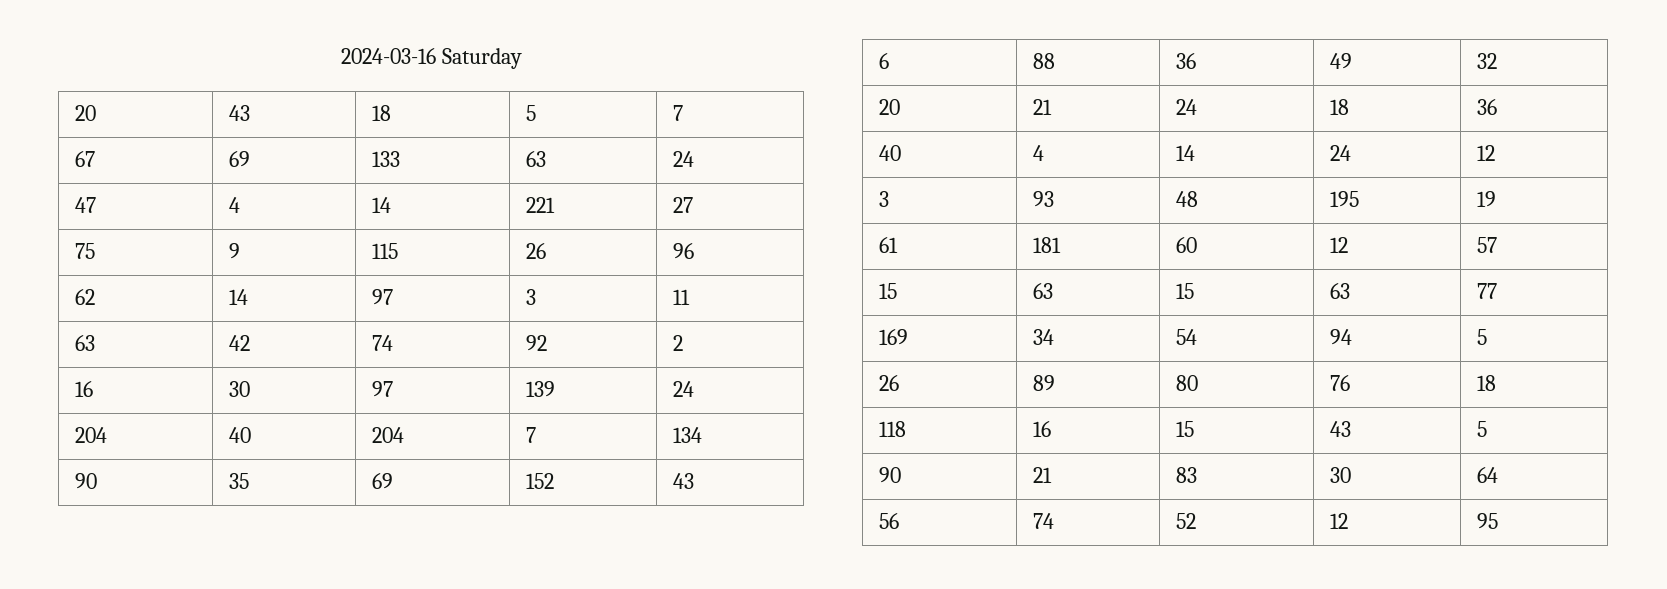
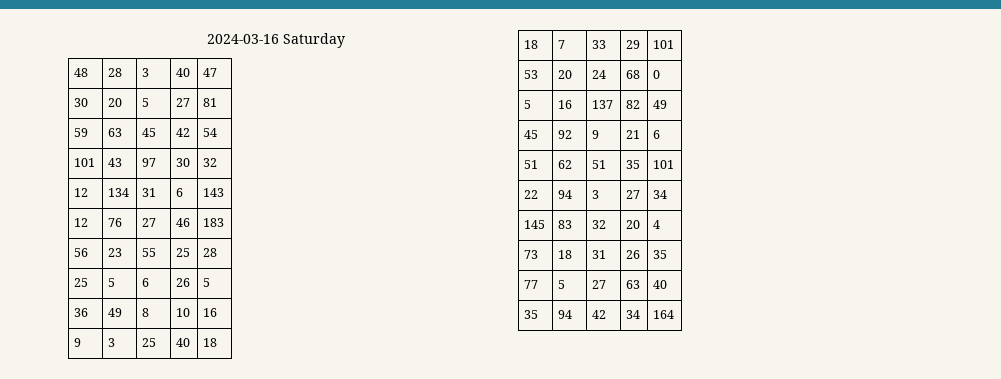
- 20 | 43 | 18 | 5 | 7
- 67 | 69 | 133 | 63 | 24
- 47 | 4 | 14 | 221 | 27
- 75 | 9 | 115 | 26 | 96
- 62 | 14 | 97 | 3 | 11
- 63 | 42 | 74 | 92 | 2
- 16 | 30 | 97 | 139 | 24
- 204 | 40 | 204 | 7 | 134
- 90 | 35 | 69 | 152 | 43
- 6 | 88 | 36 | 49 | 32
- 20 | 21 | 24 | 18 | 36
- 40 | 4 | 14 | 24 | 12
- 3 | 93 | 48 | 195 | 19
- 61 | 181 | 60 | 12 | 57
- 15 | 63 | 15 | 63 | 77
- 169 | 34 | 54 | 94 | 5
- 26 | 89 | 80 | 76 | 18
- 118 | 16 | 15 | 43 | 5
- 90 | 21 | 83 | 30 | 64
- 56 | 74 | 52 | 12 | 95
+ 48 | 28 | 3 | 40 | 47
+ 30 | 20 | 5 | 27 | 81
+ 59 | 63 | 45 | 42 | 54
+ 101 | 43 | 97 | 30 | 32
+ 12 | 134 | 31 | 6 | 143
+ 12 | 76 | 27 | 46 | 183
+ 56 | 23 | 55 | 25 | 28
+ 25 | 5 | 6 | 26 | 5
+ 36 | 49 | 8 | 10 | 16
+ 9 | 3 | 25 | 40 | 18
+ 18 | 7 | 33 | 29 | 101
+ 53 | 20 | 24 | 68 | 0
+ 5 | 16 | 137 | 82 | 49
+ 45 | 92 | 9 | 21 | 6
+ 51 | 62 | 51 | 35 | 101
+ 22 | 94 | 3 | 27 | 34
+ 145 | 83 | 32 | 20 | 4
+ 73 | 18 | 31 | 26 | 35
+ 77 | 5 | 27 | 63 | 40
+ 35 | 94 | 42 | 34 | 164

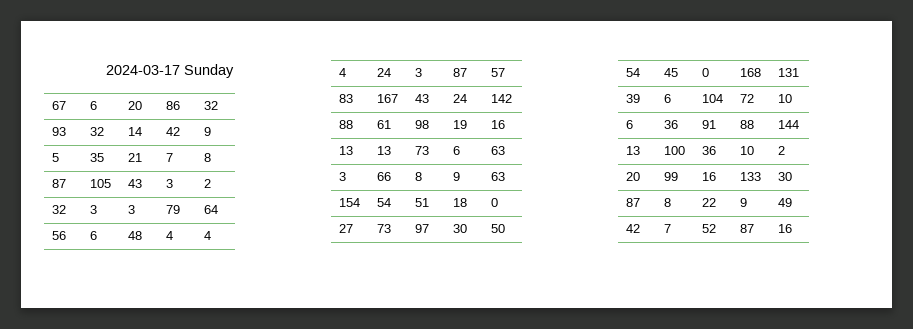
- 2024-03-16 Saturday
- 48 | 28 | 3 | 40 | 47
- 30 | 20 | 5 | 27 | 81
- 59 | 63 | 45 | 42 | 54
- 101 | 43 | 97 | 30 | 32
- 12 | 134 | 31 | 6 | 143
- 12 | 76 | 27 | 46 | 183
- 56 | 23 | 55 | 25 | 28
- 25 | 5 | 6 | 26 | 5
- 36 | 49 | 8 | 10 | 16
- 9 | 3 | 25 | 40 | 18
- 18 | 7 | 33 | 29 | 101
- 53 | 20 | 24 | 68 | 0
- 5 | 16 | 137 | 82 | 49
- 45 | 92 | 9 | 21 | 6
- 51 | 62 | 51 | 35 | 101
- 22 | 94 | 3 | 27 | 34
- 145 | 83 | 32 | 20 | 4
- 73 | 18 | 31 | 26 | 35
- 77 | 5 | 27 | 63 | 40
- 35 | 94 | 42 | 34 | 164
+ 2024-03-17 Sunday
+ 67 | 6 | 20 | 86 | 32
+ 93 | 32 | 14 | 42 | 9
+ 5 | 35 | 21 | 7 | 8
+ 87 | 105 | 43 | 3 | 2
+ 32 | 3 | 3 | 79 | 64
+ 56 | 6 | 48 | 4 | 4
+ 4 | 24 | 3 | 87 | 57
+ 83 | 167 | 43 | 24 | 142
+ 88 | 61 | 98 | 19 | 16
+ 13 | 13 | 73 | 6 | 63
+ 3 | 66 | 8 | 9 | 63
+ 154 | 54 | 51 | 18 | 0
+ 27 | 73 | 97 | 30 | 50
+ 54 | 45 | 0 | 168 | 131
+ 39 | 6 | 104 | 72 | 10
+ 6 | 36 | 91 | 88 | 144
+ 13 | 100 | 36 | 10 | 2
+ 20 | 99 | 16 | 133 | 30
+ 87 | 8 | 22 | 9 | 49
+ 42 | 7 | 52 | 87 | 16

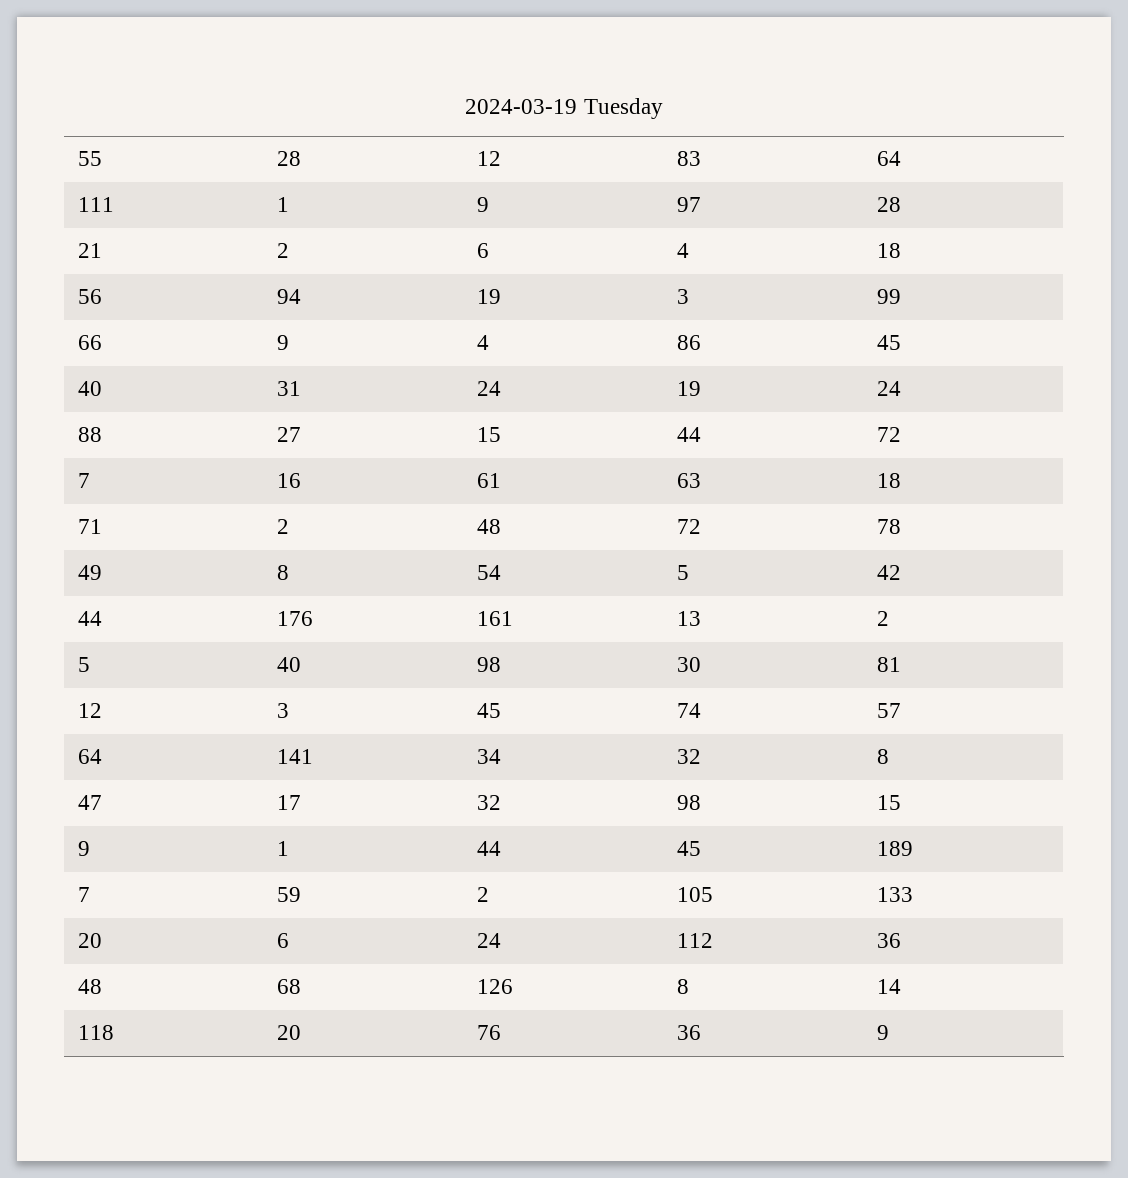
- 2024-03-17 Sunday
- 67 | 6 | 20 | 86 | 32
- 93 | 32 | 14 | 42 | 9
- 5 | 35 | 21 | 7 | 8
- 87 | 105 | 43 | 3 | 2
- 32 | 3 | 3 | 79 | 64
- 56 | 6 | 48 | 4 | 4
- 4 | 24 | 3 | 87 | 57
- 83 | 167 | 43 | 24 | 142
- 88 | 61 | 98 | 19 | 16
- 13 | 13 | 73 | 6 | 63
- 3 | 66 | 8 | 9 | 63
- 154 | 54 | 51 | 18 | 0
- 27 | 73 | 97 | 30 | 50
- 54 | 45 | 0 | 168 | 131
- 39 | 6 | 104 | 72 | 10
- 6 | 36 | 91 | 88 | 144
- 13 | 100 | 36 | 10 | 2
- 20 | 99 | 16 | 133 | 30
- 87 | 8 | 22 | 9 | 49
- 42 | 7 | 52 | 87 | 16
+ 2024-03-19 Tuesday
+ 55 | 28 | 12 | 83 | 64
+ 111 | 1 | 9 | 97 | 28
+ 21 | 2 | 6 | 4 | 18
+ 56 | 94 | 19 | 3 | 99
+ 66 | 9 | 4 | 86 | 45
+ 40 | 31 | 24 | 19 | 24
+ 88 | 27 | 15 | 44 | 72
+ 7 | 16 | 61 | 63 | 18
+ 71 | 2 | 48 | 72 | 78
+ 49 | 8 | 54 | 5 | 42
+ 44 | 176 | 161 | 13 | 2
+ 5 | 40 | 98 | 30 | 81
+ 12 | 3 | 45 | 74 | 57
+ 64 | 141 | 34 | 32 | 8
+ 47 | 17 | 32 | 98 | 15
+ 9 | 1 | 44 | 45 | 189
+ 7 | 59 | 2 | 105 | 133
+ 20 | 6 | 24 | 112 | 36
+ 48 | 68 | 126 | 8 | 14
+ 118 | 20 | 76 | 36 | 9

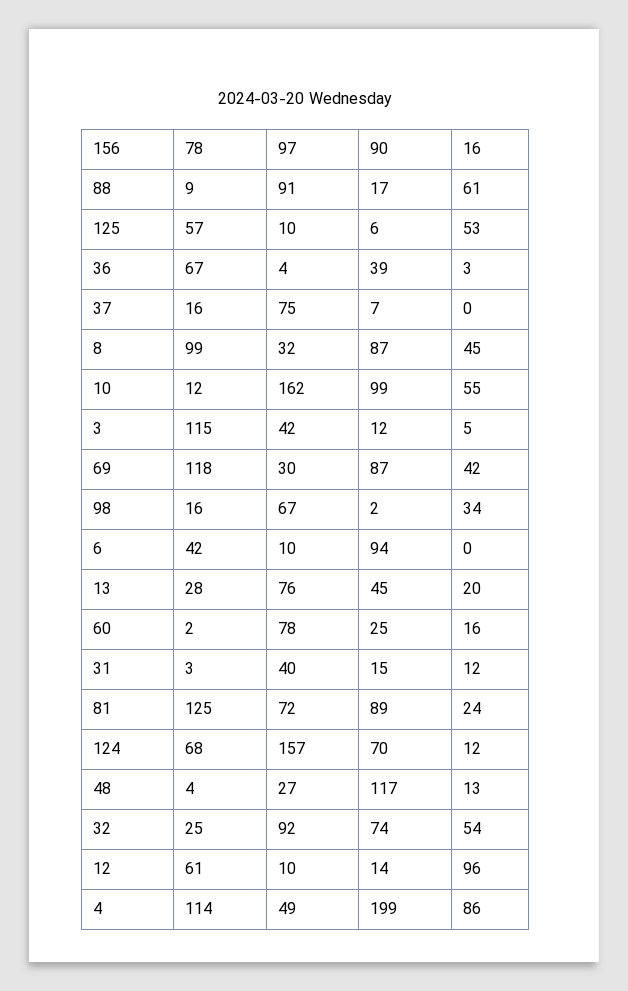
- 2024-03-19 Tuesday
- 55 | 28 | 12 | 83 | 64
- 111 | 1 | 9 | 97 | 28
- 21 | 2 | 6 | 4 | 18
- 56 | 94 | 19 | 3 | 99
- 66 | 9 | 4 | 86 | 45
- 40 | 31 | 24 | 19 | 24
- 88 | 27 | 15 | 44 | 72
- 7 | 16 | 61 | 63 | 18
- 71 | 2 | 48 | 72 | 78
- 49 | 8 | 54 | 5 | 42
- 44 | 176 | 161 | 13 | 2
- 5 | 40 | 98 | 30 | 81
- 12 | 3 | 45 | 74 | 57
- 64 | 141 | 34 | 32 | 8
- 47 | 17 | 32 | 98 | 15
- 9 | 1 | 44 | 45 | 189
- 7 | 59 | 2 | 105 | 133
- 20 | 6 | 24 | 112 | 36
- 48 | 68 | 126 | 8 | 14
- 118 | 20 | 76 | 36 | 9
+ 2024-03-20 Wednesday
+ 156 | 78 | 97 | 90 | 16
+ 88 | 9 | 91 | 17 | 61
+ 125 | 57 | 10 | 6 | 53
+ 36 | 67 | 4 | 39 | 3
+ 37 | 16 | 75 | 7 | 0
+ 8 | 99 | 32 | 87 | 45
+ 10 | 12 | 162 | 99 | 55
+ 3 | 115 | 42 | 12 | 5
+ 69 | 118 | 30 | 87 | 42
+ 98 | 16 | 67 | 2 | 34
+ 6 | 42 | 10 | 94 | 0
+ 13 | 28 | 76 | 45 | 20
+ 60 | 2 | 78 | 25 | 16
+ 31 | 3 | 40 | 15 | 12
+ 81 | 125 | 72 | 89 | 24
+ 124 | 68 | 157 | 70 | 12
+ 48 | 4 | 27 | 117 | 13
+ 32 | 25 | 92 | 74 | 54
+ 12 | 61 | 10 | 14 | 96
+ 4 | 114 | 49 | 199 | 86

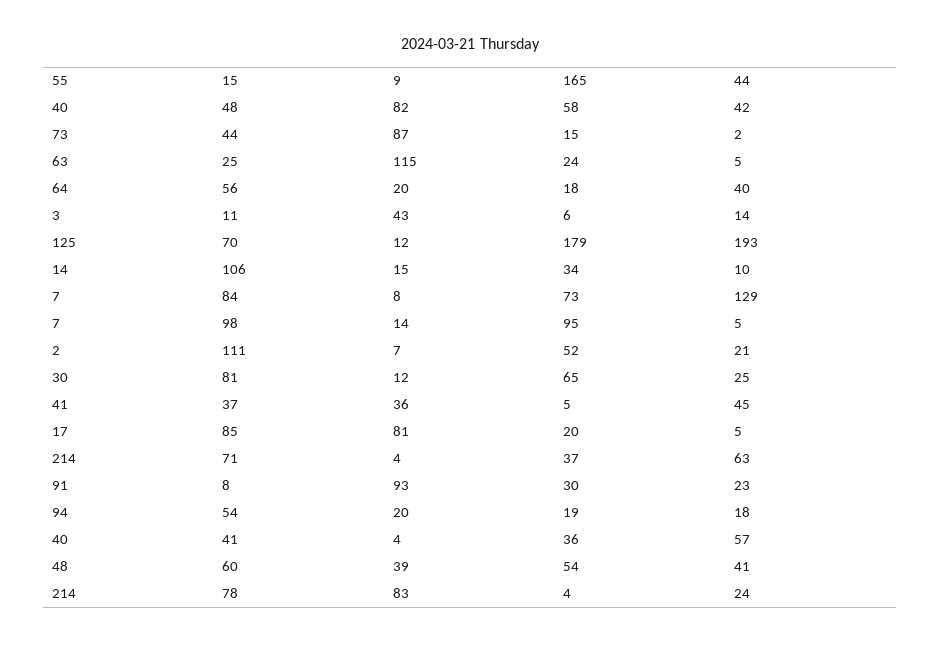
- 2024-03-20 Wednesday
- 156 | 78 | 97 | 90 | 16
- 88 | 9 | 91 | 17 | 61
- 125 | 57 | 10 | 6 | 53
- 36 | 67 | 4 | 39 | 3
- 37 | 16 | 75 | 7 | 0
- 8 | 99 | 32 | 87 | 45
- 10 | 12 | 162 | 99 | 55
- 3 | 115 | 42 | 12 | 5
- 69 | 118 | 30 | 87 | 42
- 98 | 16 | 67 | 2 | 34
- 6 | 42 | 10 | 94 | 0
- 13 | 28 | 76 | 45 | 20
- 60 | 2 | 78 | 25 | 16
- 31 | 3 | 40 | 15 | 12
- 81 | 125 | 72 | 89 | 24
- 124 | 68 | 157 | 70 | 12
- 48 | 4 | 27 | 117 | 13
- 32 | 25 | 92 | 74 | 54
- 12 | 61 | 10 | 14 | 96
- 4 | 114 | 49 | 199 | 86
+ 2024-03-21 Thursday
+ 55 | 15 | 9 | 165 | 44
+ 40 | 48 | 82 | 58 | 42
+ 73 | 44 | 87 | 15 | 2
+ 63 | 25 | 115 | 24 | 5
+ 64 | 56 | 20 | 18 | 40
+ 3 | 11 | 43 | 6 | 14
+ 125 | 70 | 12 | 179 | 193
+ 14 | 106 | 15 | 34 | 10
+ 7 | 84 | 8 | 73 | 129
+ 7 | 98 | 14 | 95 | 5
+ 2 | 111 | 7 | 52 | 21
+ 30 | 81 | 12 | 65 | 25
+ 41 | 37 | 36 | 5 | 45
+ 17 | 85 | 81 | 20 | 5
+ 214 | 71 | 4 | 37 | 63
+ 91 | 8 | 93 | 30 | 23
+ 94 | 54 | 20 | 19 | 18
+ 40 | 41 | 4 | 36 | 57
+ 48 | 60 | 39 | 54 | 41
+ 214 | 78 | 83 | 4 | 24

